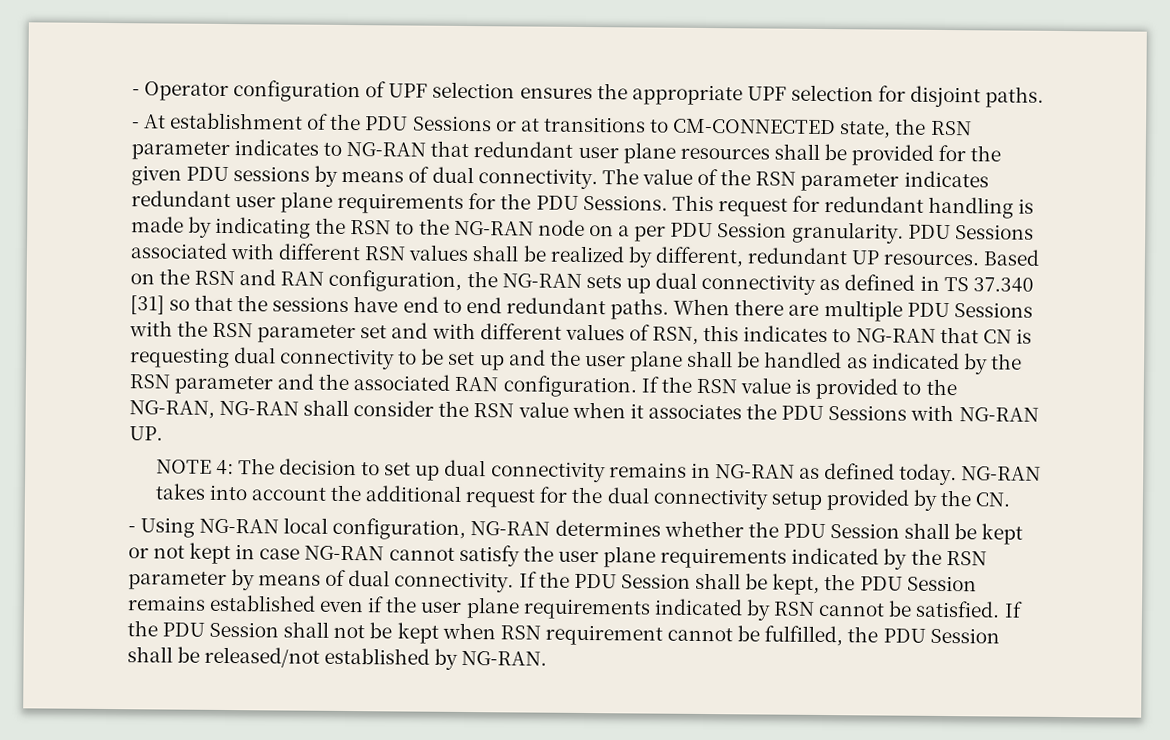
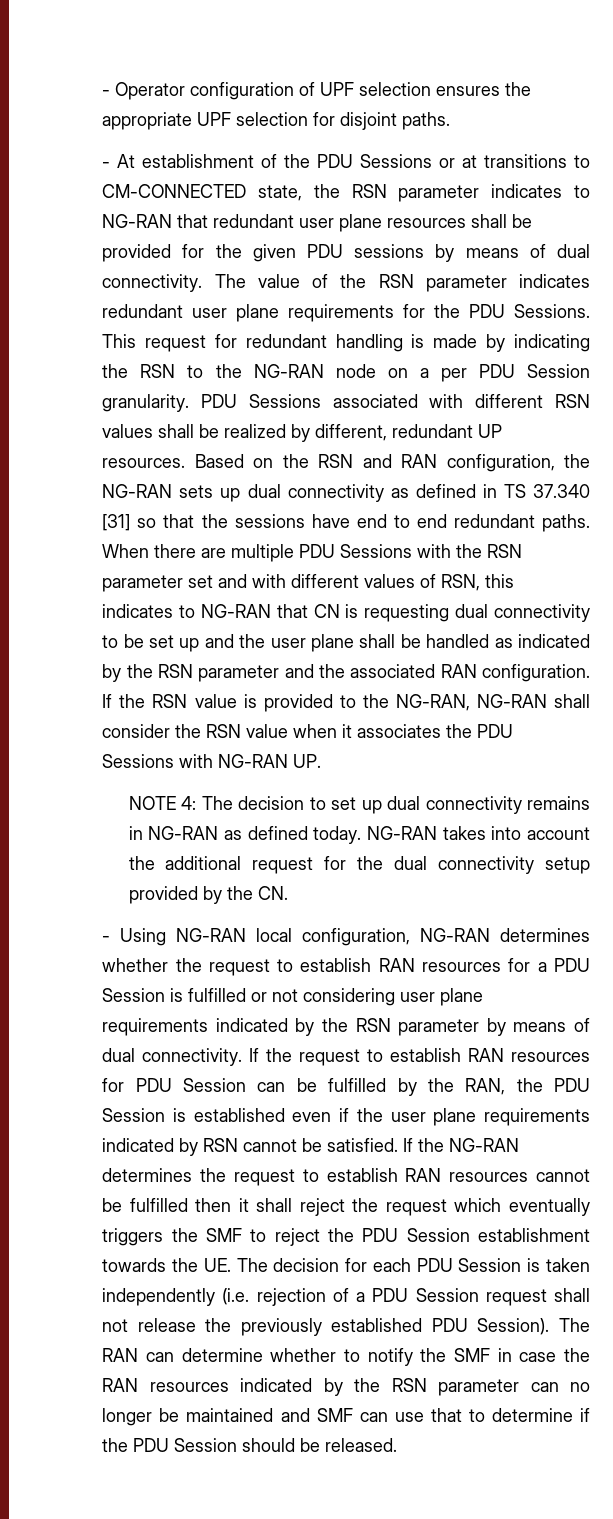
- - Using NG-RAN local configuration, NG-RAN determines whether the PDU Session shall be kept or not kept in case NG-RAN cannot satisfy the user plane requirements indicated by the RSN parameter by means of dual connectivity.
+ - Using NG-RAN local configuration, NG-RAN determines whether the request to establish RAN resources for a PDU Session is fulfilled or not considering user plane requirements indicated by the RSN parameter by means of dual connectivity.
- If the PDU Session shall be kept, the PDU Session remains established even if the user plane requirements indicated by RSN cannot be satisfied.
+ If the request to establish RAN resources for PDU Session can be fulfilled by the RAN, the PDU Session is established even if the user plane requirements indicated by RSN cannot be satisfied.
- If the PDU Session shall not be kept when RSN requirement cannot be fulfilled, the PDU Session shall be released/not established by NG-RAN.
+ If the NG-RAN determines the request to establish RAN resources cannot be fulfilled then it shall reject the request which eventually triggers the SMF to reject the PDU Session establishment towards the UE. The decision for each PDU Session is taken independently (i.e. rejection of a PDU Session request shall not release the previously established PDU Session). The RAN can determine whether to notify the SMF in case the RAN resources indicated by the RSN parameter can no longer be maintained and SMF can use that to determine if the PDU Session should be released.

